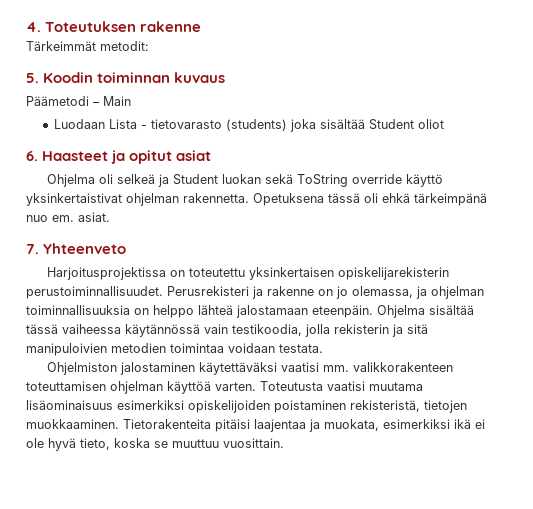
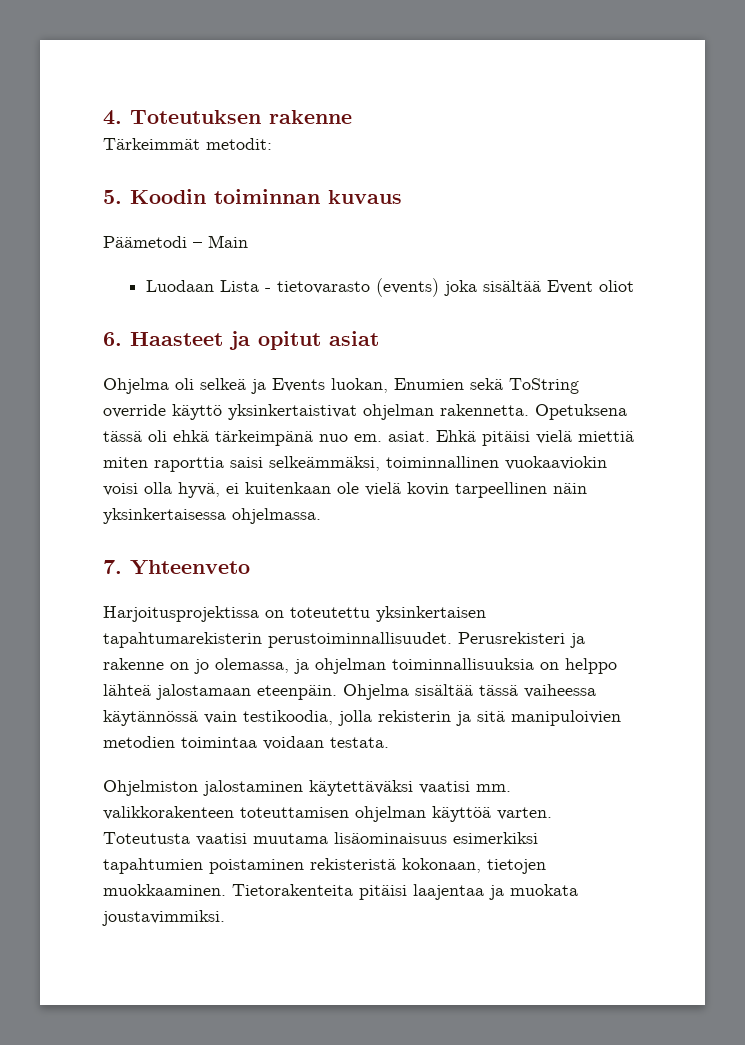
- Luodaan Lista - tietovarasto (students) joka sisältää Student oliot
+ Luodaan Lista - tietovarasto (events) joka sisältää Event oliot
- Ohjelma oli selkeä ja Student luokan sekä ToString override käyttö yksinkertaistivat ohjelman rakennetta.
+ Ohjelma oli selkeä ja Events luokan, Enumien sekä ToString override käyttö yksinkertaistivat ohjelman rakennetta.
+ Ehkä pitäisi vielä miettiä miten raporttia saisi selkeämmäksi, toiminnallinen vuokaaviokin voisi olla hyvä, ei kuitenkaan ole vielä kovin tarpeellinen näin yksinkertaisessa ohjelmassa.
- Harjoitusprojektissa on toteutettu yksinkertaisen opiskelijarekisterin perustoiminnallisuudet.
+ Harjoitusprojektissa on toteutettu yksinkertaisen tapahtumarekisterin perustoiminnallisuudet.
- Toteutusta vaatisi muutama lisäominaisuus esimerkiksi opiskelijoiden poistaminen rekisteristä, tietojen muokkaaminen.
+ Toteutusta vaatisi muutama lisäominaisuus esimerkiksi tapahtumien poistaminen rekisteristä kokonaan, tietojen muokkaaminen.
- Tietorakenteita pitäisi laajentaa ja muokata, esimerkiksi ikä ei ole hyvä tieto, koska se muuttuu vuosittain.
+ Tietorakenteita pitäisi laajentaa ja muokata joustavimmiksi.

